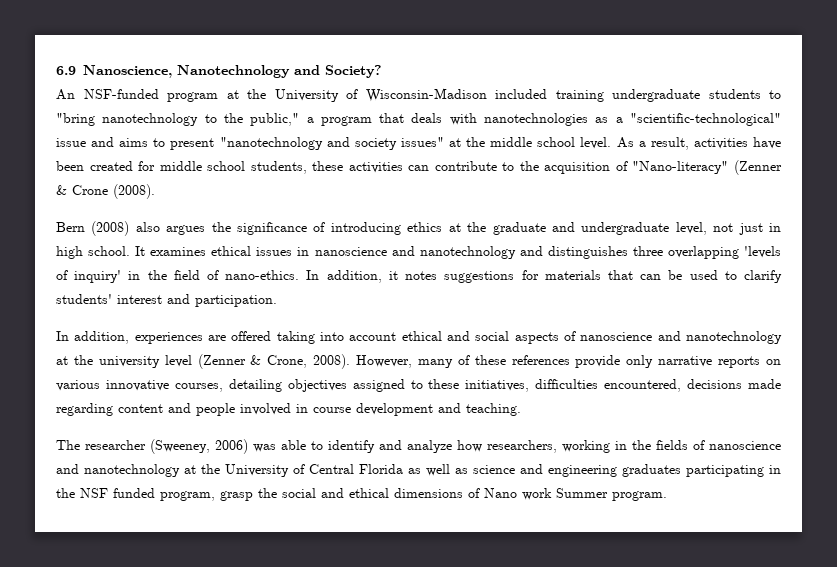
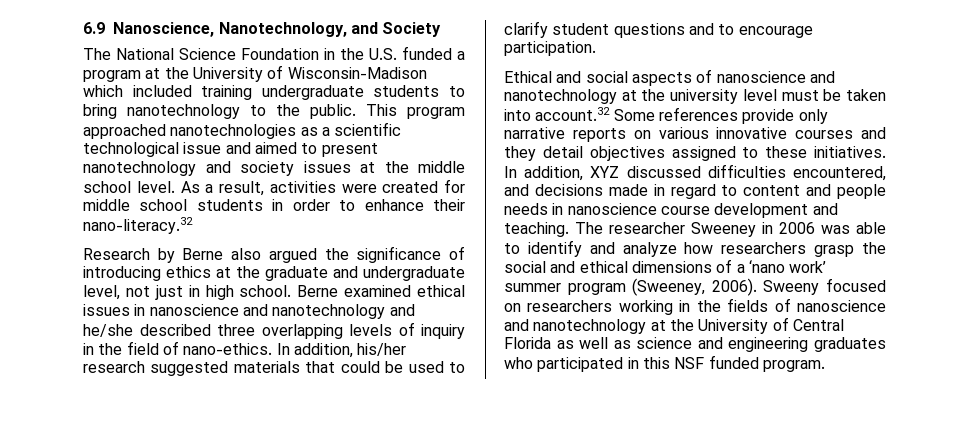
- 6.9 Nanoscience, Nanotechnology and Society?
- An NSF-funded program at the University of Wisconsin-Madison included training undergraduate students to "bring nanotechnology to the public," a program that deals with nanotechnologies as a "scientific-technological" issue and aims to present "nanotechnology and society issues" at the middle school level.
+ 6.9 Nanoscience, Nanotechnology, and Society
+ The National Science Foundation in the U.S. funded a program at the University of Wisconsin-Madison which included training undergraduate students to bring nanotechnology to the public. This program approached nanotechnologies as a scientific technological issue and aimed to present nanotechnology and society issues at the middle school level.
- As a result, activities have been created for middle school students, these activities can contribute to the acquisition of "Nano-literacy" (Zenner & Crone (2008).
- Bern (2008) also argues the significance of introducing ethics at the graduate and undergraduate level, not just in high school.
+ As a result, activities were created for middle school students in order to enhance their nano-literacy.32
+ Research by Berne also argued the significance of introducing ethics at the graduate and undergraduate level, not just in high school.
- It examines ethical issues in nanoscience and nanotechnology and distinguishes three overlapping 'levels of inquiry' in the field of nano-ethics.
+ Berne examined ethical issues in nanoscience and nanotechnology and he/she described three overlapping levels of inquiry in the field of nano-ethics.
- In addition, it notes suggestions for materials that can be used to clarify students' interest and participation.
- In addition, experiences are offered taking into account ethical and social aspects of nanoscience and nanotechnology at the university level (Zenner & Crone, 2008). However, many of these references provide only narrative reports on various innovative courses, detailing objectives assigned to these initiatives, difficulties encountered, decisions made regarding content and people involved in course development and teaching.
- The researcher (Sweeney, 2006) was able to identify and analyze how researchers, working in the fields of nanoscience and nanotechnology at the University of Central Florida as well as science and engineering graduates participating in the NSF funded program, grasp the social and ethical dimensions of Nano work Summer program.
+ In addition, his/her research suggested materials that could be used to clarify student questions and to encourage participation.
+ Ethical and social aspects of nanoscience and nanotechnology at the university level must be taken into account.32 Some references provide only narrative reports on various innovative courses and they detail objectives assigned to these initiatives. In addition, XYZ discussed difficulties encountered, and decisions made in regard to content and people needs in nanoscience course development and teaching. The researcher Sweeney in 2006 was able to identify and analyze how researchers grasp the social and ethical dimensions of a ‘nano work’ summer program (Sweeney, 2006). Sweeny focused on researchers working in the fields of nanoscience and nanotechnology at the University of Central Florida as well as science and engineering graduates who participated in this NSF funded program.

